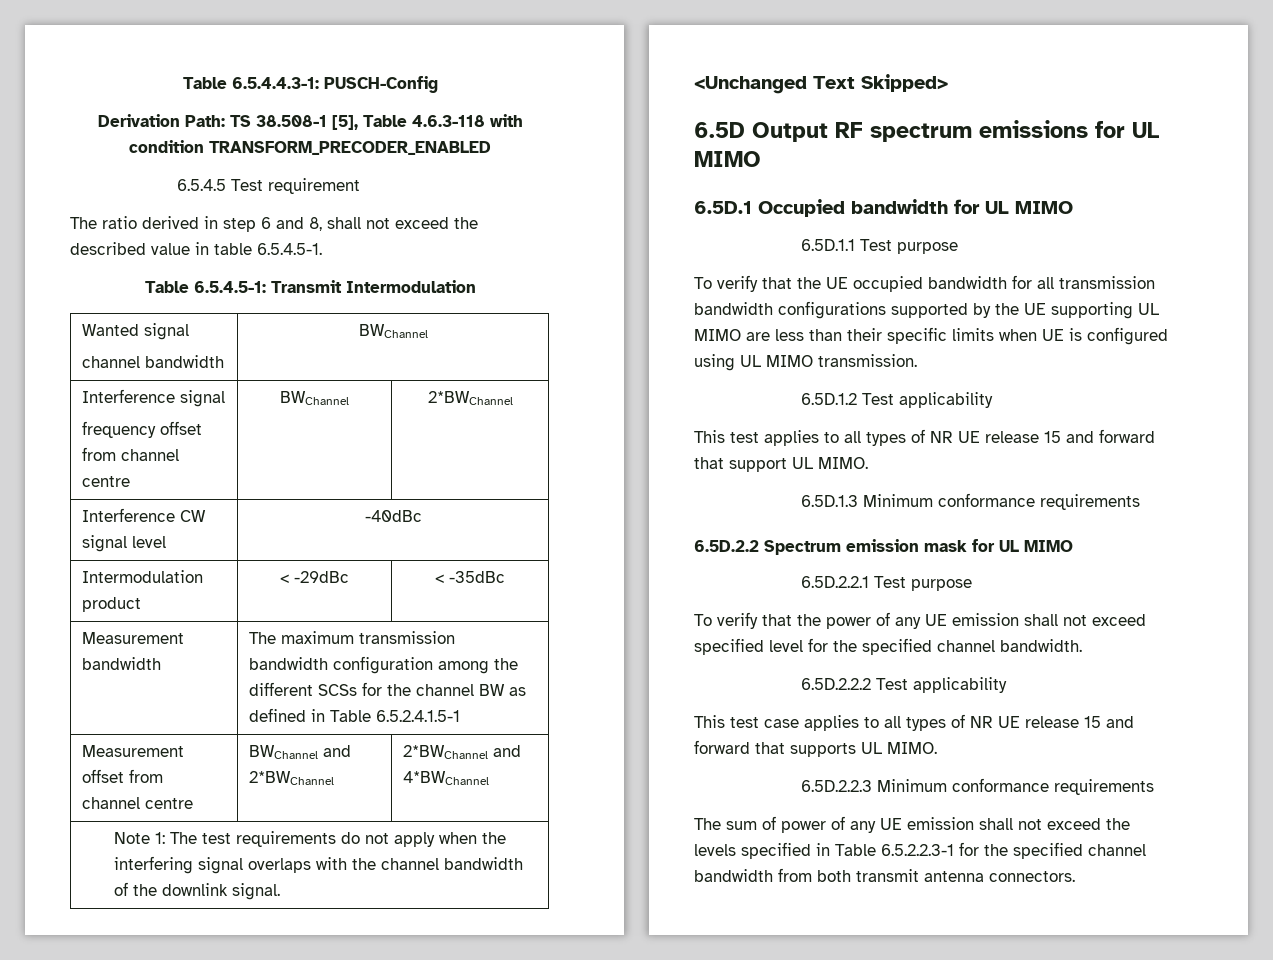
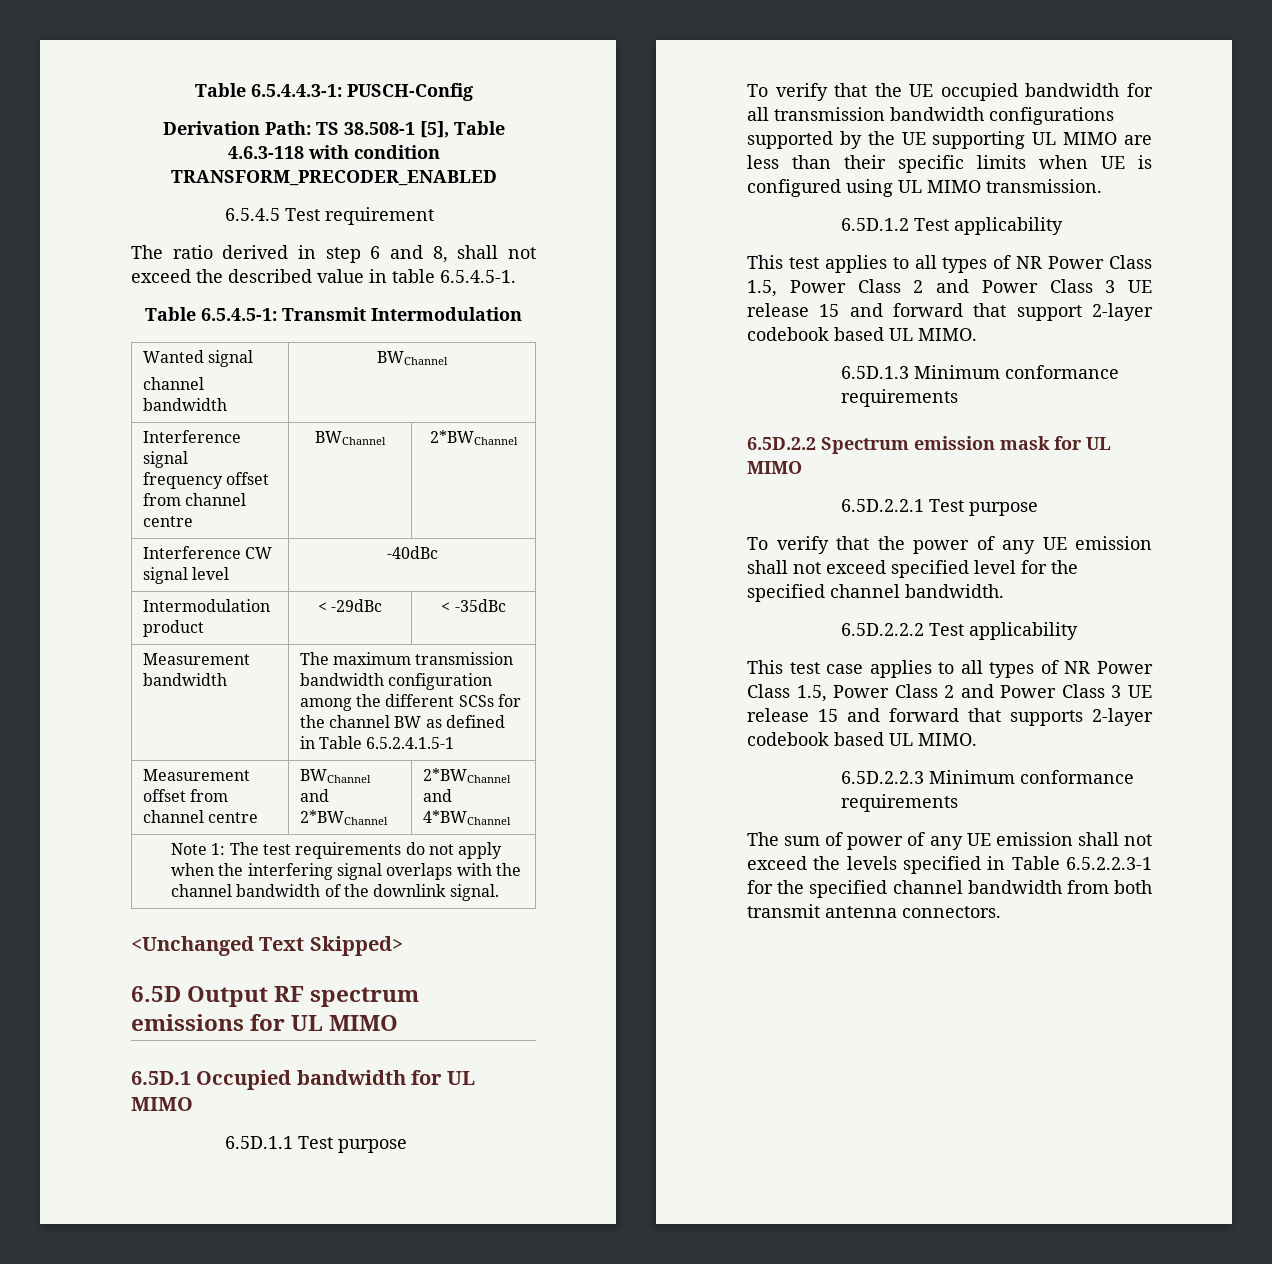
- This test applies to all types of NR UE release 15 and forward that support UL MIMO.
+ This test applies to all types of NR Power Class 1.5, Power Class 2 and Power Class 3 UE release 15 and forward that support 2-layer codebook based UL MIMO.
- This test case applies to all types of NR UE release 15 and forward that supports UL MIMO.
+ This test case applies to all types of NR Power Class 1.5, Power Class 2 and Power Class 3 UE release 15 and forward that supports 2-layer codebook based UL MIMO.

